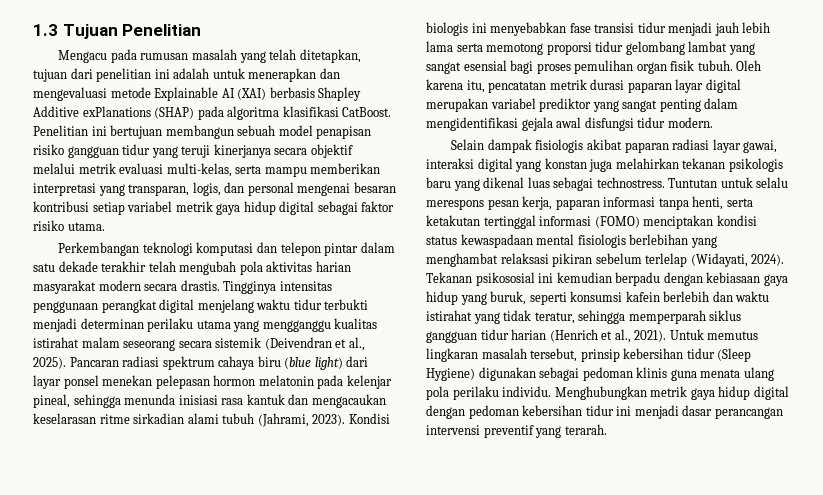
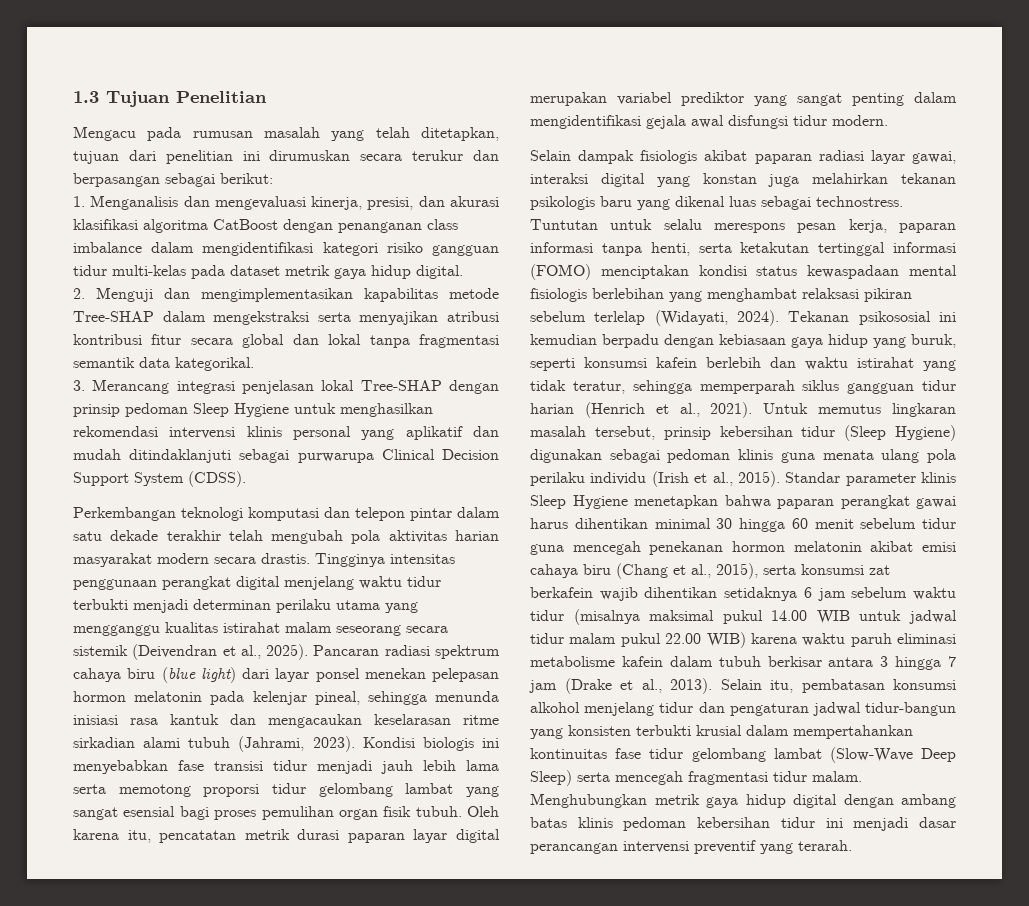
- Mengacu pada rumusan masalah yang telah ditetapkan, tujuan dari penelitian ini adalah untuk menerapkan dan mengevaluasi metode Explainable AI (XAI) berbasis Shapley Additive exPlanations (SHAP) pada algoritma klasifikasi CatBoost. Penelitian ini bertujuan membangun sebuah model penapisan risiko gangguan tidur yang teruji kinerjanya secara objektif melalui metrik evaluasi multi-kelas, serta mampu memberikan interpretasi yang transparan, logis, dan personal mengenai besaran kontribusi setiap variabel metrik gaya hidup digital sebagai faktor risiko utama.
+ Mengacu pada rumusan masalah yang telah ditetapkan, tujuan dari penelitian ini dirumuskan secara terukur dan berpasangan sebagai berikut:
+ 1. Menganalisis dan mengevaluasi kinerja, presisi, dan akurasi klasifikasi algoritma CatBoost dengan penanganan class imbalance dalam mengidentifikasi kategori risiko gangguan tidur multi-kelas pada dataset metrik gaya hidup digital.
+ 2. Menguji dan mengimplementasikan kapabilitas metode Tree-SHAP dalam mengekstraksi serta menyajikan atribusi kontribusi fitur secara global dan lokal tanpa fragmentasi semantik data kategorikal.
+ 3. Merancang integrasi penjelasan lokal Tree-SHAP dengan prinsip pedoman Sleep Hygiene untuk menghasilkan rekomendasi intervensi klinis personal yang aplikatif dan mudah ditindaklanjuti sebagai purwarupa Clinical Decision Support System (CDSS).
- Untuk memutus lingkaran masalah tersebut, prinsip kebersihan tidur (Sleep Hygiene) digunakan sebagai pedoman klinis guna menata ulang pola perilaku individu.
+ Untuk memutus lingkaran masalah tersebut, prinsip kebersihan tidur (Sleep Hygiene) digunakan sebagai pedoman klinis guna menata ulang pola perilaku individu (Irish et al., 2015). Standar parameter klinis Sleep Hygiene menetapkan bahwa paparan perangkat gawai harus dihentikan minimal 30 hingga 60 menit sebelum tidur guna mencegah penekanan hormon melatonin akibat emisi cahaya biru (Chang et al., 2015), serta konsumsi zat berkafein wajib dihentikan setidaknya 6 jam sebelum waktu tidur (misalnya maksimal pukul 14.00 WIB untuk jadwal tidur malam pukul 22.00 WIB) karena waktu paruh eliminasi metabolisme kafein dalam tubuh berkisar antara 3 hingga 7 jam (Drake et al., 2013). Selain itu, pembatasan konsumsi alkohol menjelang tidur dan pengaturan jadwal tidur-bangun yang konsisten terbukti krusial dalam mempertahankan kontinuitas fase tidur gelombang lambat (Slow-Wave Deep Sleep) serta mencegah fragmentasi tidur malam.
- Menghubungkan metrik gaya hidup digital dengan pedoman kebersihan tidur ini menjadi dasar perancangan intervensi preventif yang terarah.
+ Menghubungkan metrik gaya hidup digital dengan ambang batas klinis pedoman kebersihan tidur ini menjadi dasar perancangan intervensi preventif yang terarah.

